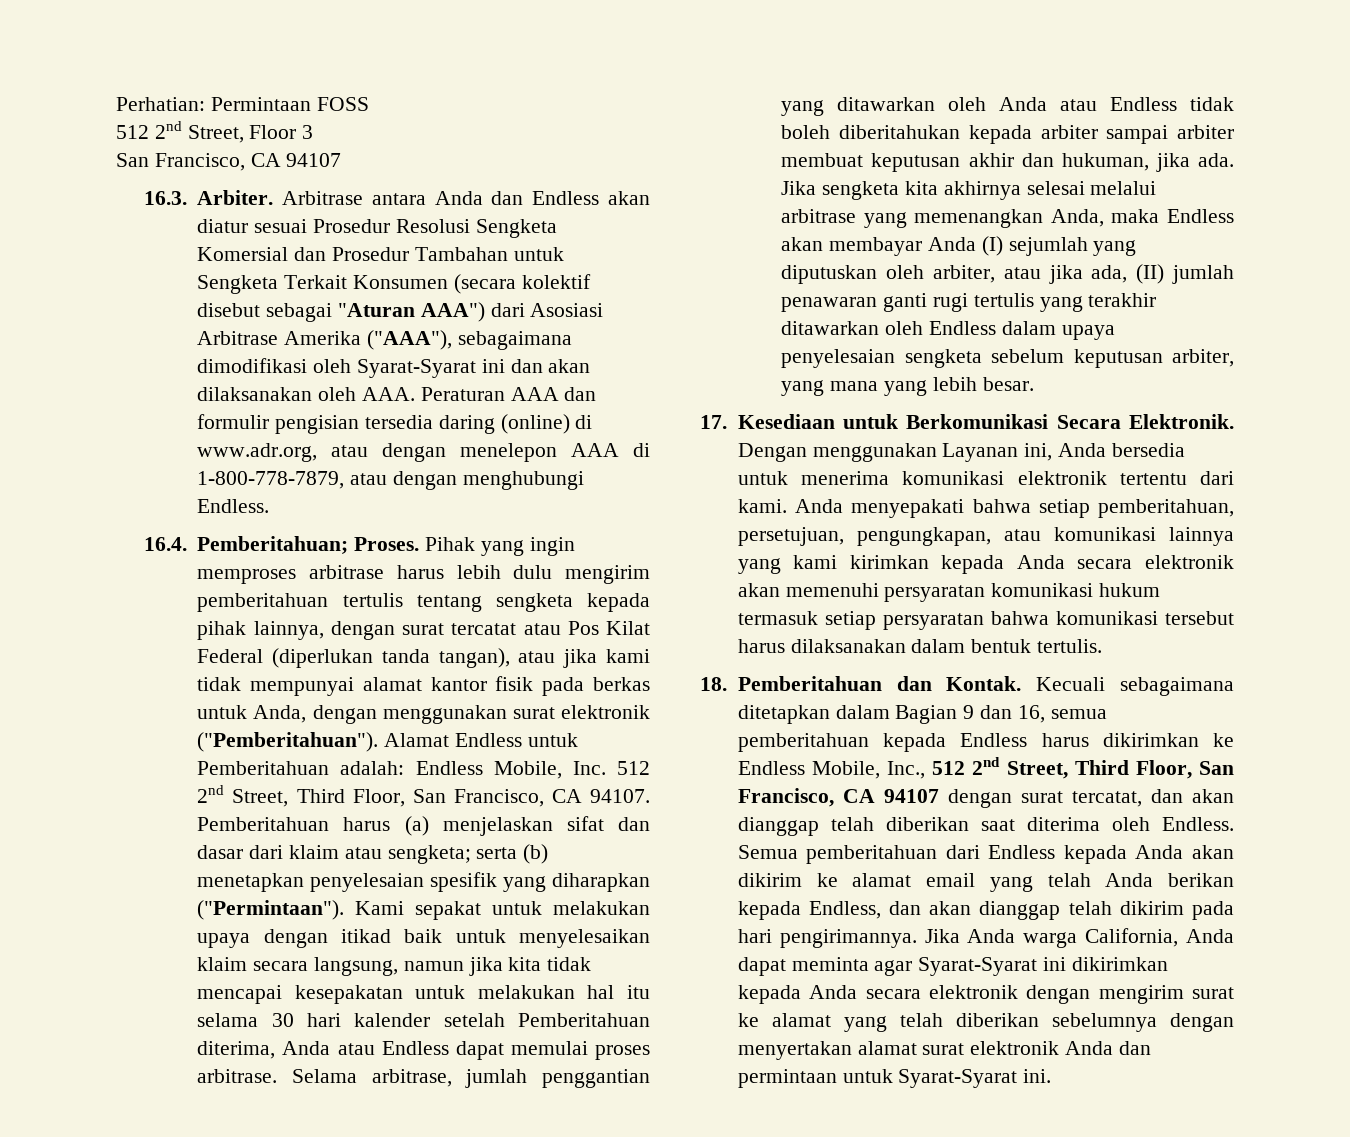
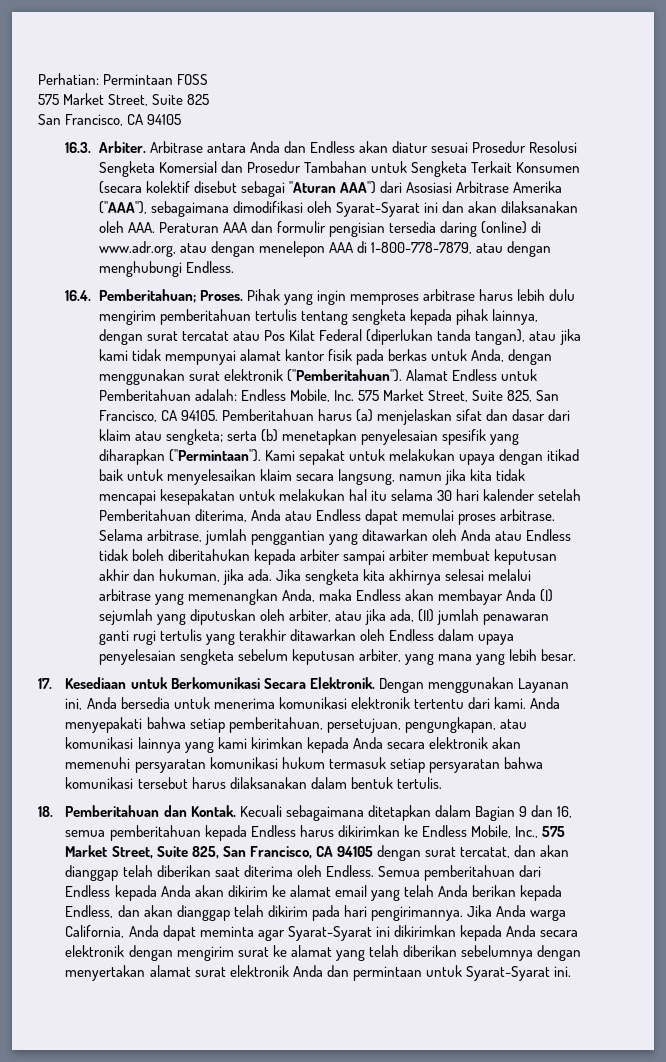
- 512 2nd Street, Floor 3
- San Francisco, CA 94107
+ 575 Market Street, Suite 825
+ San Francisco, CA 94105
- Alamat Endless untuk Pemberitahuan adalah: Endless Mobile, Inc. 512 2nd Street, Third Floor, San Francisco, CA 94107.
+ Alamat Endless untuk Pemberitahuan adalah: Endless Mobile, Inc. 575 Market Street, Suite 825, San Francisco, CA 94105.
- Kecuali sebagaimana ditetapkan dalam Bagian 9 dan 16, semua pemberitahuan kepada Endless harus dikirimkan ke Endless Mobile, Inc., 512 2nd Street, Third Floor, San Francisco, CA 94107 dengan surat tercatat, dan akan dianggap telah diberikan saat diterima oleh Endless.
+ Kecuali sebagaimana ditetapkan dalam Bagian 9 dan 16, semua pemberitahuan kepada Endless harus dikirimkan ke Endless Mobile, Inc., 575 Market Street, Suite 825, San Francisco, CA 94105 dengan surat tercatat, dan akan dianggap telah diberikan saat diterima oleh Endless.

